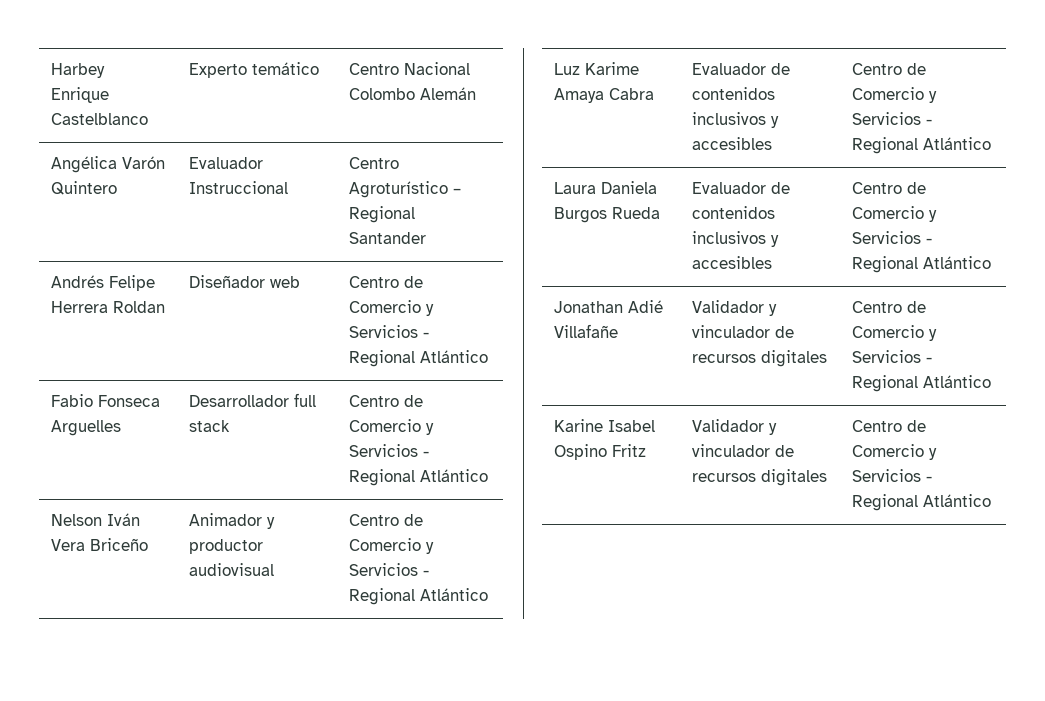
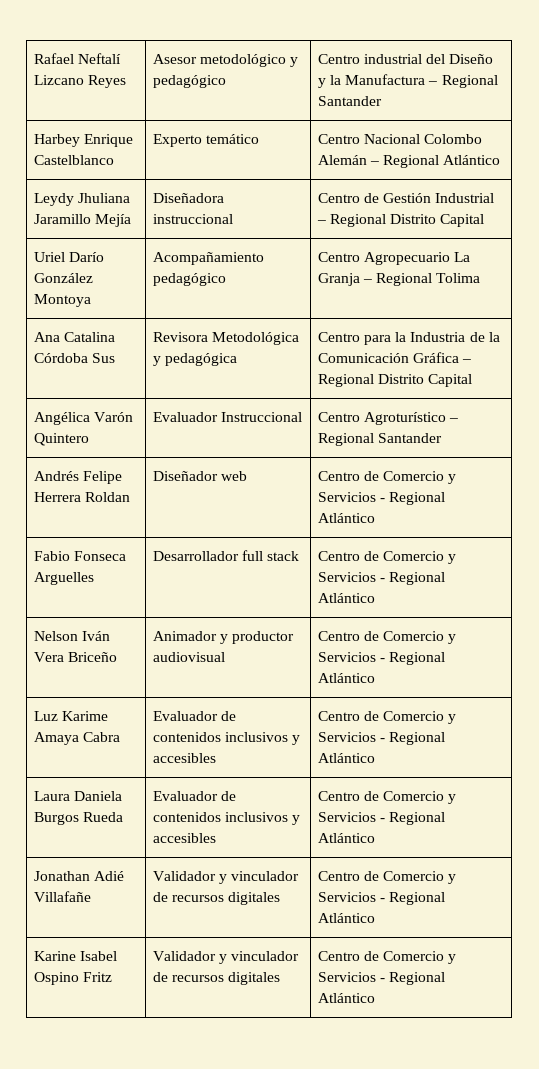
+ Rafael Neftalí Lizcano Reyes | Asesor metodológico y pedagógico | Centro industrial del Diseño y la Manufactura – Regional Santander
- Harbey Enrique Castelblanco | Experto temático | Centro Nacional Colombo Alemán
+ Harbey Enrique Castelblanco | Experto temático | Centro Nacional Colombo Alemán – Regional Atlántico
+ Leydy Jhuliana Jaramillo Mejía | Diseñadora instruccional | Centro de Gestión Industrial – Regional Distrito Capital
+ Uriel Darío González Montoya | Acompañamiento pedagógico | Centro Agropecuario La Granja – Regional Tolima
+ Ana Catalina Córdoba Sus | Revisora Metodológica y pedagógica | Centro para la Industria de la Comunicación Gráfica – Regional Distrito Capital

